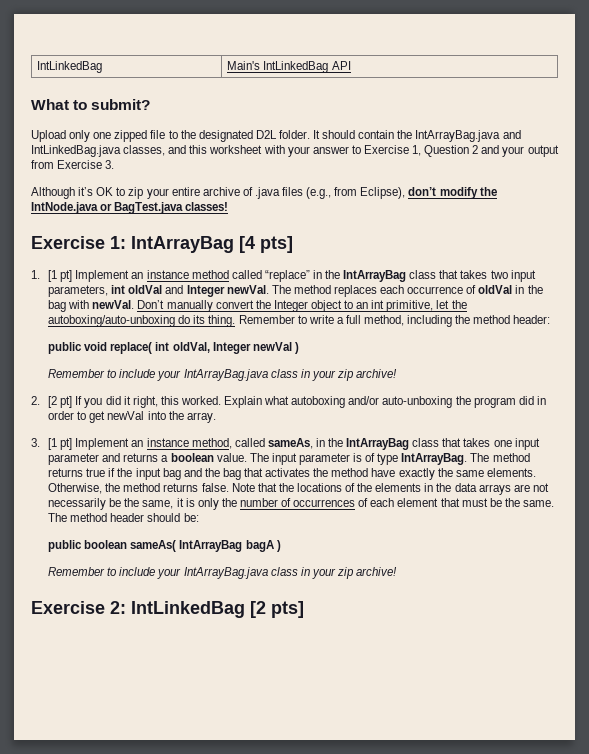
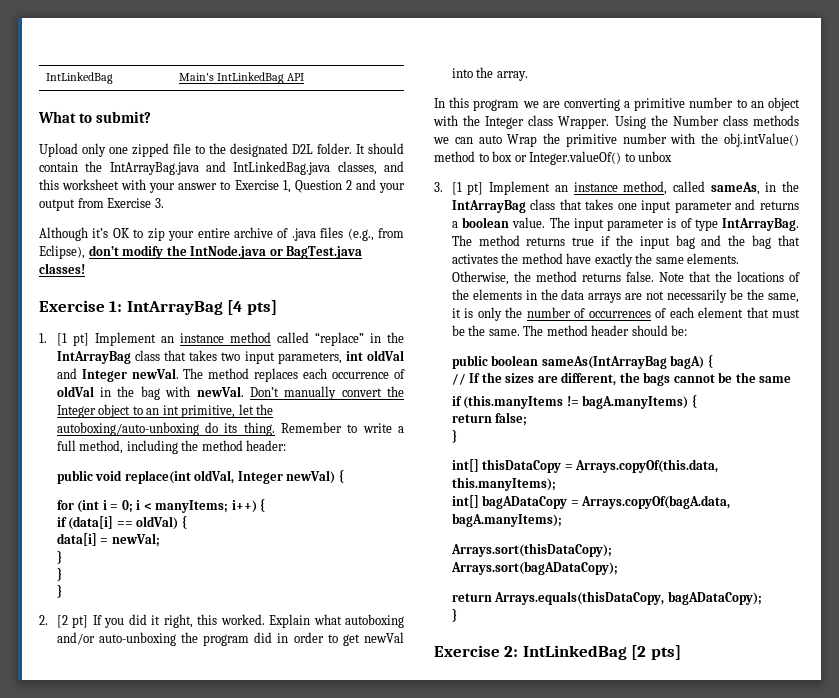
- public void replace( int oldVal, Integer newVal )
- Remember to include your IntArrayBag.java class in your zip archive!
+ public void replace(int oldVal, Integer newVal) {
+ for (int i = 0; i < manyItems; i++) {
+ if (data[i] == oldVal) {
+ data[i] = newVal;
+ }
+ }
+ }
+ In this program we are converting a primitive number to an object with the Integer class Wrapper. Using the Number class methods we can auto Wrap the primitive number with the obj.intValue() method to box or Integer.valueOf() to unbox
- public boolean sameAs( IntArrayBag bagA )
- Remember to include your IntArrayBag.java class in your zip archive!
+ public boolean sameAs(IntArrayBag bagA) {
+ // If the sizes are different, the bags cannot be the same
+ if (this.manyItems != bagA.manyItems) {
+ return false;
+ }
+ int[] thisDataCopy = Arrays.copyOf(this.data, this.manyItems);
+ int[] bagADataCopy = Arrays.copyOf(bagA.data, bagA.manyItems);
+ Arrays.sort(thisDataCopy);
+ Arrays.sort(bagADataCopy);
+ return Arrays.equals(thisDataCopy, bagADataCopy);
+ }

